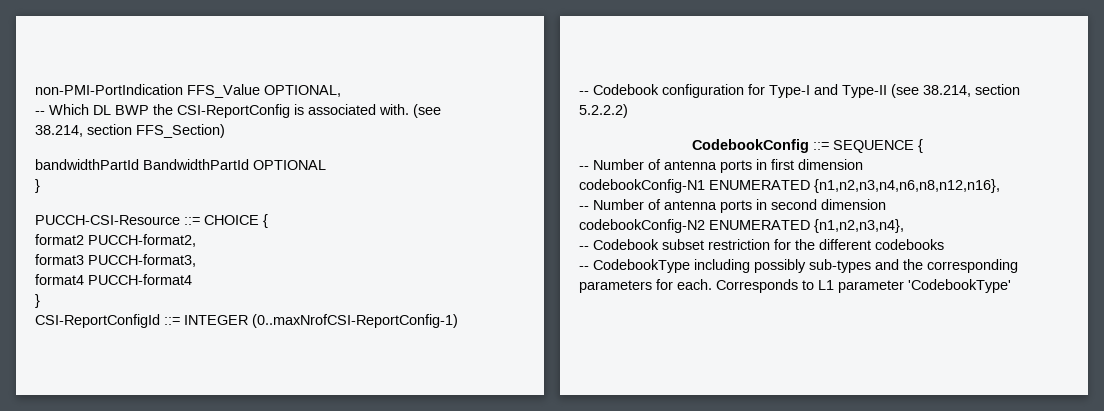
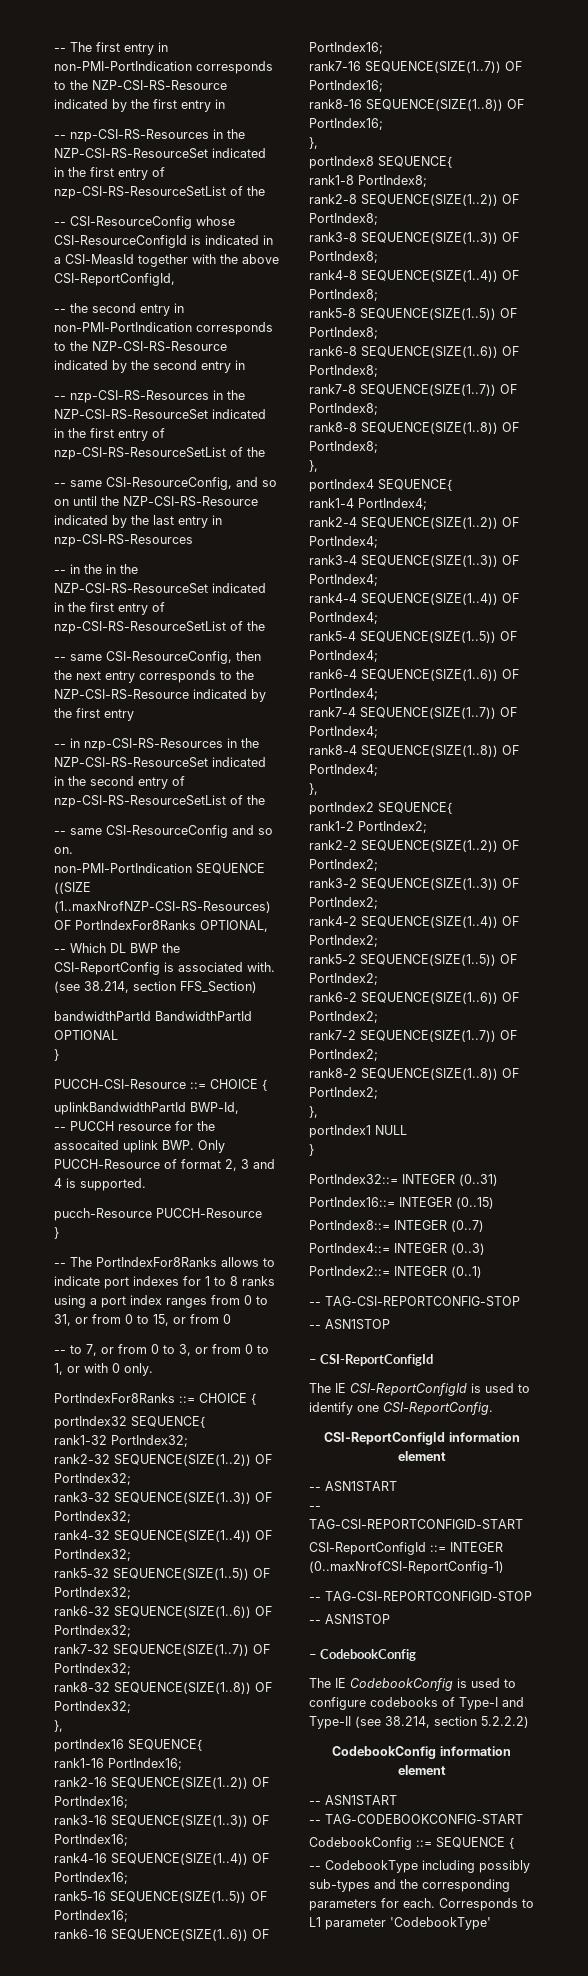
- non-PMI-PortIndication FFS_Value OPTIONAL,
+ -- The first entry in non-PMI-PortIndication corresponds to the NZP-CSI-RS-Resource indicated by the first entry in
+ -- nzp-CSI-RS-Resources in the NZP-CSI-RS-ResourceSet indicated in the first entry of nzp-CSI-RS-ResourceSetList of the
+ -- CSI-ResourceConfig whose CSI-ResourceConfigId is indicated in a CSI-MeasId together with the above CSI-ReportConfigId,
+ -- the second entry in non-PMI-PortIndication corresponds to the NZP-CSI-RS-Resource indicated by the second entry in
+ -- nzp-CSI-RS-Resources in the NZP-CSI-RS-ResourceSet indicated in the first entry of nzp-CSI-RS-ResourceSetList of the
+ -- same CSI-ResourceConfig, and so on until the NZP-CSI-RS-Resource indicated by the last entry in nzp-CSI-RS-Resources
+ -- in the in the NZP-CSI-RS-ResourceSet indicated in the first entry of nzp-CSI-RS-ResourceSetList of the
+ -- same CSI-ResourceConfig, then the next entry corresponds to the NZP-CSI-RS-Resource indicated by the first entry
+ -- in nzp-CSI-RS-Resources in the NZP-CSI-RS-ResourceSet indicated in the second entry of nzp-CSI-RS-ResourceSetList of the
+ -- same CSI-ResourceConfig and so on.
+ non-PMI-PortIndication SEQUENCE ((SIZE (1..maxNrofNZP-CSI-RS-Resources) OF PortIndexFor8Ranks OPTIONAL,
- format2 PUCCH-format2,
- format3 PUCCH-format3,
- format4 PUCCH-format4
+ uplinkBandwidthPartId BWP-Id,
+ -- PUCCH resource for the assocaited uplink BWP. Only PUCCH-Resource of format 2, 3 and 4 is supported.
+ pucch-Resource PUCCH-Resource
  }
+ -- The PortIndexFor8Ranks allows to indicate port indexes for 1 to 8 ranks using a port index ranges from 0 to 31, or from 0 to 15, or from 0
+ -- to 7, or from 0 to 3, or from 0 to 1, or with 0 only.
+ PortIndexFor8Ranks ::= CHOICE {
+ portIndex32 SEQUENCE{
+ rank1-32 PortIndex32;
+ rank2-32 SEQUENCE(SIZE(1..2)) OF PortIndex32;
+ rank3-32 SEQUENCE(SIZE(1..3)) OF PortIndex32;
+ rank4-32 SEQUENCE(SIZE(1..4)) OF PortIndex32;
+ rank5-32 SEQUENCE(SIZE(1..5)) OF PortIndex32;
+ rank6-32 SEQUENCE(SIZE(1..6)) OF PortIndex32;
+ rank7-32 SEQUENCE(SIZE(1..7)) OF PortIndex32;
+ rank8-32 SEQUENCE(SIZE(1..8)) OF PortIndex32;
+ },
+ portIndex16 SEQUENCE{
+ rank1-16 PortIndex16;
+ rank2-16 SEQUENCE(SIZE(1..2)) OF PortIndex16;
+ rank3-16 SEQUENCE(SIZE(1..3)) OF PortIndex16;
+ rank4-16 SEQUENCE(SIZE(1..4)) OF PortIndex16;
+ rank5-16 SEQUENCE(SIZE(1..5)) OF PortIndex16;
+ rank6-16 SEQUENCE(SIZE(1..6)) OF PortIndex16;
+ rank7-16 SEQUENCE(SIZE(1..7)) OF PortIndex16;
+ rank8-16 SEQUENCE(SIZE(1..8)) OF PortIndex16;
+ },
+ portIndex8 SEQUENCE{
+ rank1-8 PortIndex8;
+ rank2-8 SEQUENCE(SIZE(1..2)) OF PortIndex8;
+ rank3-8 SEQUENCE(SIZE(1..3)) OF PortIndex8;
+ rank4-8 SEQUENCE(SIZE(1..4)) OF PortIndex8;
+ rank5-8 SEQUENCE(SIZE(1..5)) OF PortIndex8;
+ rank6-8 SEQUENCE(SIZE(1..6)) OF PortIndex8;
+ rank7-8 SEQUENCE(SIZE(1..7)) OF PortIndex8;
+ rank8-8 SEQUENCE(SIZE(1..8)) OF PortIndex8;
+ },
+ portIndex4 SEQUENCE{
+ rank1-4 PortIndex4;
+ rank2-4 SEQUENCE(SIZE(1..2)) OF PortIndex4;
+ rank3-4 SEQUENCE(SIZE(1..3)) OF PortIndex4;
+ rank4-4 SEQUENCE(SIZE(1..4)) OF PortIndex4;
+ rank5-4 SEQUENCE(SIZE(1..5)) OF PortIndex4;
+ rank6-4 SEQUENCE(SIZE(1..6)) OF PortIndex4;
+ rank7-4 SEQUENCE(SIZE(1..7)) OF PortIndex4;
+ rank8-4 SEQUENCE(SIZE(1..8)) OF PortIndex4;
+ },
+ portIndex2 SEQUENCE{
+ rank1-2 PortIndex2;
+ rank2-2 SEQUENCE(SIZE(1..2)) OF PortIndex2;
+ rank3-2 SEQUENCE(SIZE(1..3)) OF PortIndex2;
+ rank4-2 SEQUENCE(SIZE(1..4)) OF PortIndex2;
+ rank5-2 SEQUENCE(SIZE(1..5)) OF PortIndex2;
+ rank6-2 SEQUENCE(SIZE(1..6)) OF PortIndex2;
+ rank7-2 SEQUENCE(SIZE(1..7)) OF PortIndex2;
+ rank8-2 SEQUENCE(SIZE(1..8)) OF PortIndex2;
+ },
+ portIndex1 NULL
+ }
+ PortIndex32::= INTEGER (0..31)
+ PortIndex16::= INTEGER (0..15)
+ PortIndex8::= INTEGER (0..7)
+ PortIndex4::= INTEGER (0..3)
+ PortIndex2::= INTEGER (0..1)
+ -- TAG-CSI-REPORTCONFIG-STOP
+ -- ASN1STOP
+ – CSI-ReportConfigId
+ The IE CSI-ReportConfigId is used to identify one CSI-ReportConfig.
+ CSI-ReportConfigId information element
+ -- ASN1START
+ -- TAG-CSI-REPORTCONFIGID-START
- -- Codebook configuration for Type-I and Type-II (see 38.214, section 5.2.2.2)
+ -- TAG-CSI-REPORTCONFIGID-STOP
+ -- ASN1STOP
+ – CodebookConfig
+ The IE CodebookConfig is used to configure codebooks of Type-I and Type-II (see 38.214, section 5.2.2.2)
+ CodebookConfig information element
+ -- ASN1START
+ -- TAG-CODEBOOKCONFIG-START
  CodebookConfig ::= SEQUENCE {
- -- Number of antenna ports in first dimension
- codebookConfig-N1 ENUMERATED {n1,n2,n3,n4,n6,n8,n12,n16},
- -- Number of antenna ports in second dimension
- codebookConfig-N2 ENUMERATED {n1,n2,n3,n4},
- -- Codebook subset restriction for the different codebooks

